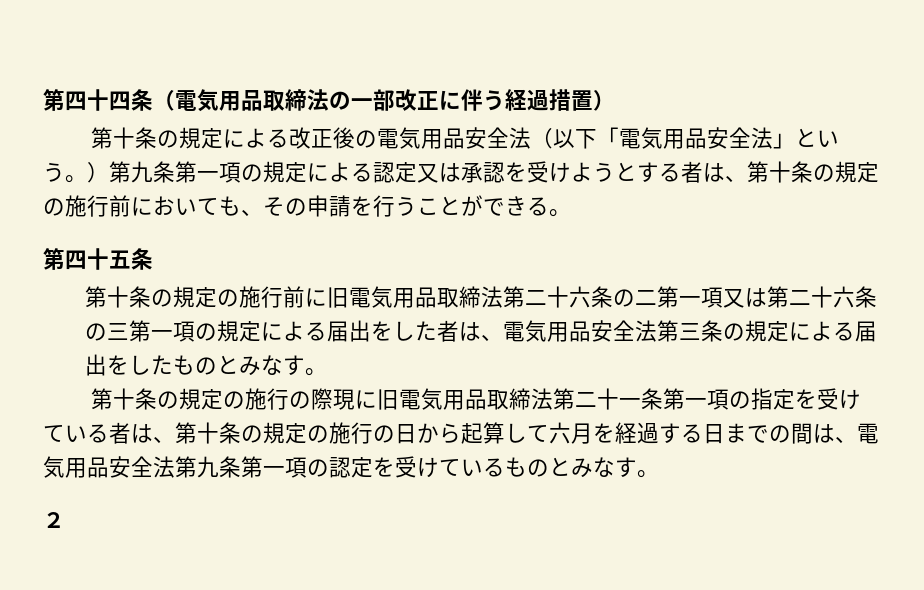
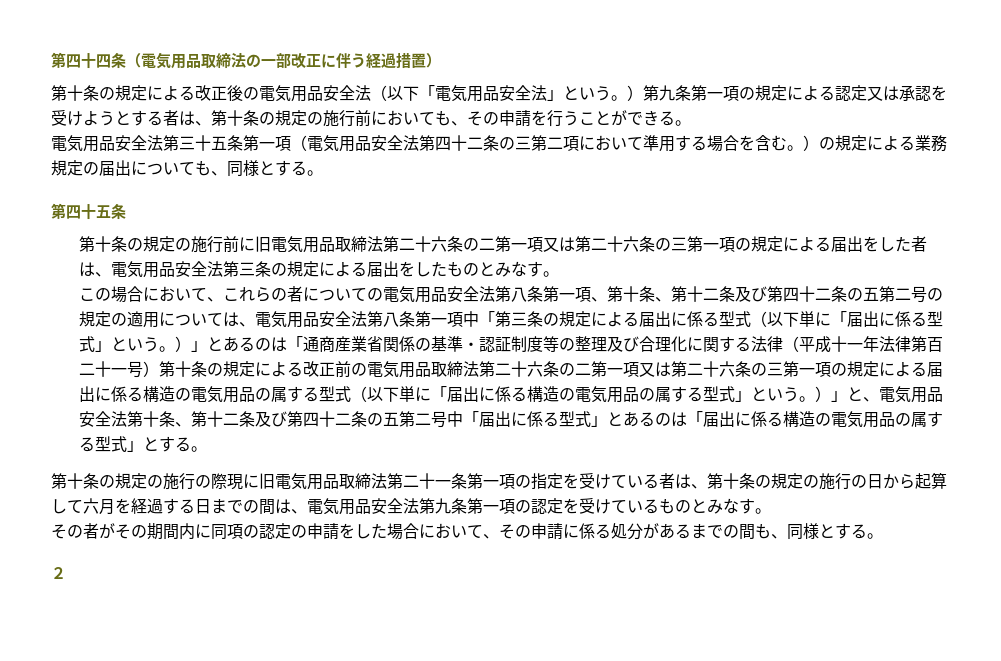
+ 電気用品安全法第三十五条第一項（電気用品安全法第四十二条の三第二項において準用する場合を含む。）の規定による業務規定の届出についても、同様とする。
+ この場合において、これらの者についての電気用品安全法第八条第一項、第十条、第十二条及び第四十二条の五第二号の規定の適用については、電気用品安全法第八条第一項中「第三条の規定による届出に係る型式（以下単に「届出に係る型式」という。）」とあるのは「通商産業省関係の基準・認証制度等の整理及び合理化に関する法律（平成十一年法律第百二十一号）第十条の規定による改正前の電気用品取締法第二十六条の二第一項又は第二十六条の三第一項の規定による届出に係る構造の電気用品の属する型式（以下単に「届出に係る構造の電気用品の属する型式」という。）」と、電気用品安全法第十条、第十二条及び第四十二条の五第二号中「届出に係る型式」とあるのは「届出に係る構造の電気用品の属する型式」とする。
+ その者がその期間内に同項の認定の申請をした場合において、その申請に係る処分があるまでの間も、同様とする。

